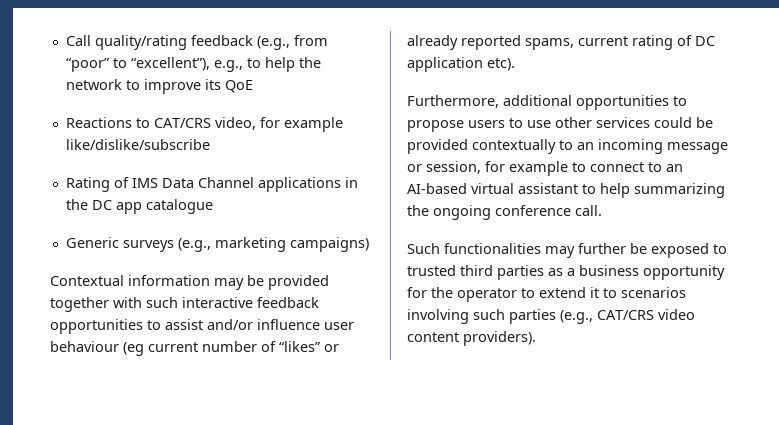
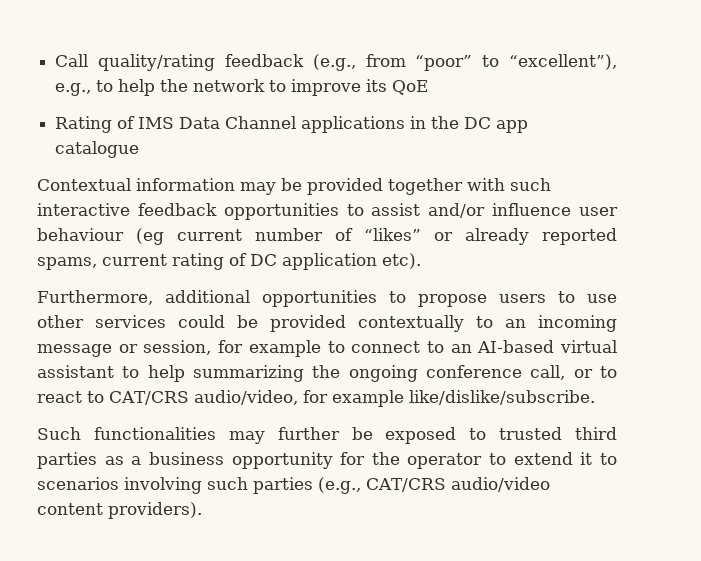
- Reactions to CAT/CRS video, for example like/dislike/subscribe
- Generic surveys (e.g., marketing campaigns)
- Furthermore, additional opportunities to propose users to use other services could be provided contextually to an incoming message or session, for example to connect to an AI-based virtual assistant to help summarizing the ongoing conference call.
+ Furthermore, additional opportunities to propose users to use other services could be provided contextually to an incoming message or session, for example to connect to an AI-based virtual assistant to help summarizing the ongoing conference call, or to react to CAT/CRS audio/video, for example like/dislike/subscribe.
- Such functionalities may further be exposed to trusted third parties as a business opportunity for the operator to extend it to scenarios involving such parties (e.g., CAT/CRS video content providers).
+ Such functionalities may further be exposed to trusted third parties as a business opportunity for the operator to extend it to scenarios involving such parties (e.g., CAT/CRS audio/video content providers).

